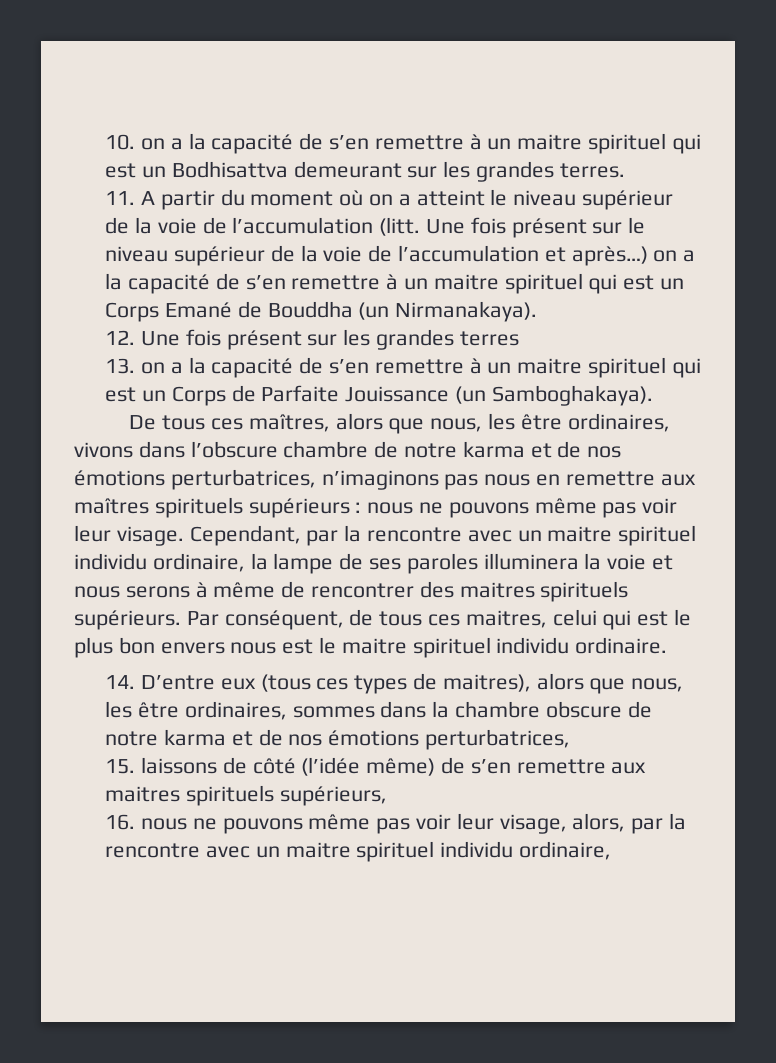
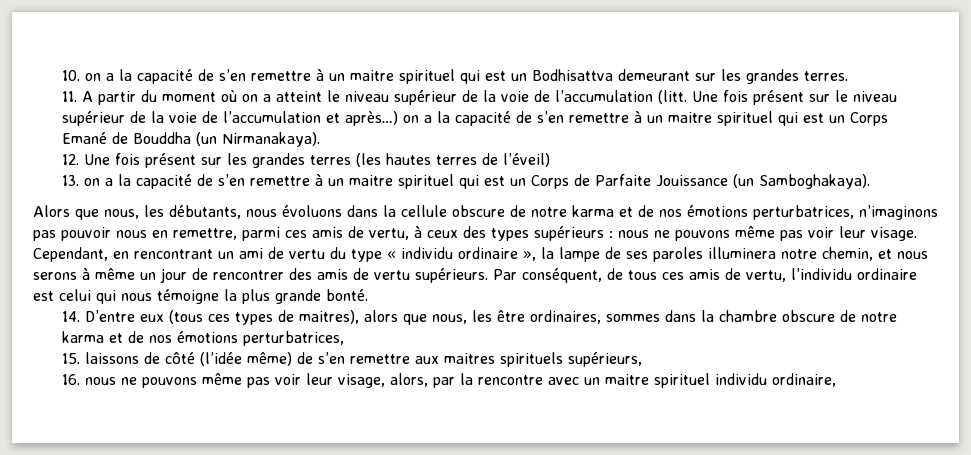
- 12. Une fois présent sur les grandes terres
+ 12. Une fois présent sur les grandes terres (les hautes terres de l’éveil)
- De tous ces maîtres, alors que nous, les être ordinaires, vivons dans l’obscure chambre de notre karma et de nos émotions perturbatrices, n’imaginons pas nous en remettre aux maîtres spirituels supérieurs : nous ne pouvons même pas voir leur visage.
+ Alors que nous, les débutants, nous évoluons dans la cellule obscure de notre karma et de nos émotions perturbatrices, n’imaginons pas pouvoir nous en remettre, parmi ces amis de vertu, à ceux des types supérieurs : nous ne pouvons même pas voir leur visage.
- Cependant, par la rencontre avec un maitre spirituel individu ordinaire, la lampe de ses paroles illuminera la voie et nous serons à même de rencontrer des maitres spirituels supérieurs.
+ Cependant, en rencontrant un ami de vertu du type « individu ordinaire », la lampe de ses paroles illuminera notre chemin, et nous serons à même un jour de rencontrer des amis de vertu supérieurs.
- Par conséquent, de tous ces maitres, celui qui est le plus bon envers nous est le maitre spirituel individu ordinaire.
+ Par conséquent, de tous ces amis de vertu, l’individu ordinaire est celui qui nous témoigne la plus grande bonté.

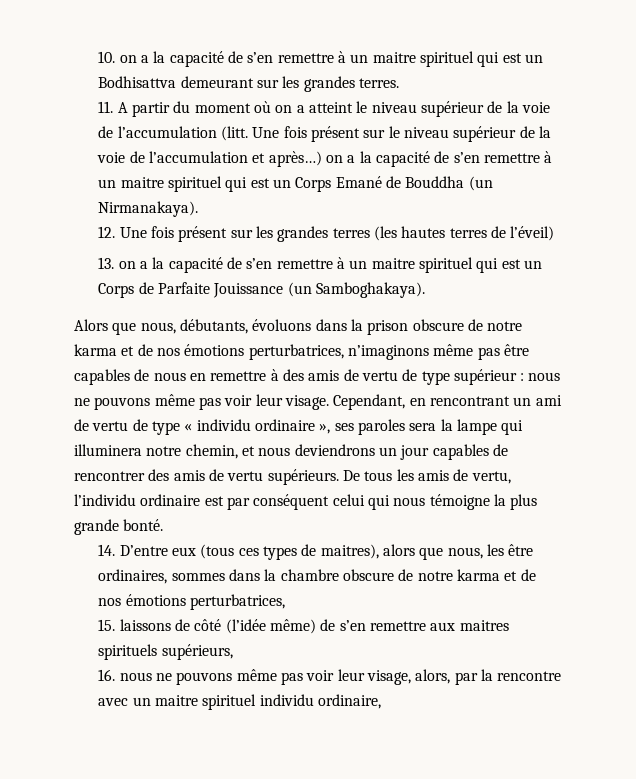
- Alors que nous, les débutants, nous évoluons dans la cellule obscure de notre karma et de nos émotions perturbatrices, n’imaginons pas pouvoir nous en remettre, parmi ces amis de vertu, à ceux des types supérieurs : nous ne pouvons même pas voir leur visage.
+ Alors que nous, débutants, évoluons dans la prison obscure de notre karma et de nos émotions perturbatrices, n’imaginons même pas être capables de nous en remettre à des amis de vertu de type supérieur : nous ne pouvons même pas voir leur visage.
- Cependant, en rencontrant un ami de vertu du type « individu ordinaire », la lampe de ses paroles illuminera notre chemin, et nous serons à même un jour de rencontrer des amis de vertu supérieurs.
+ Cependant, en rencontrant un ami de vertu de type « individu ordinaire », ses paroles sera la lampe qui illuminera notre chemin, et nous deviendrons un jour capables de rencontrer des amis de vertu supérieurs.
- Par conséquent, de tous ces amis de vertu, l’individu ordinaire est celui qui nous témoigne la plus grande bonté.
+ De tous les amis de vertu, l’individu ordinaire est par conséquent celui qui nous témoigne la plus grande bonté.

